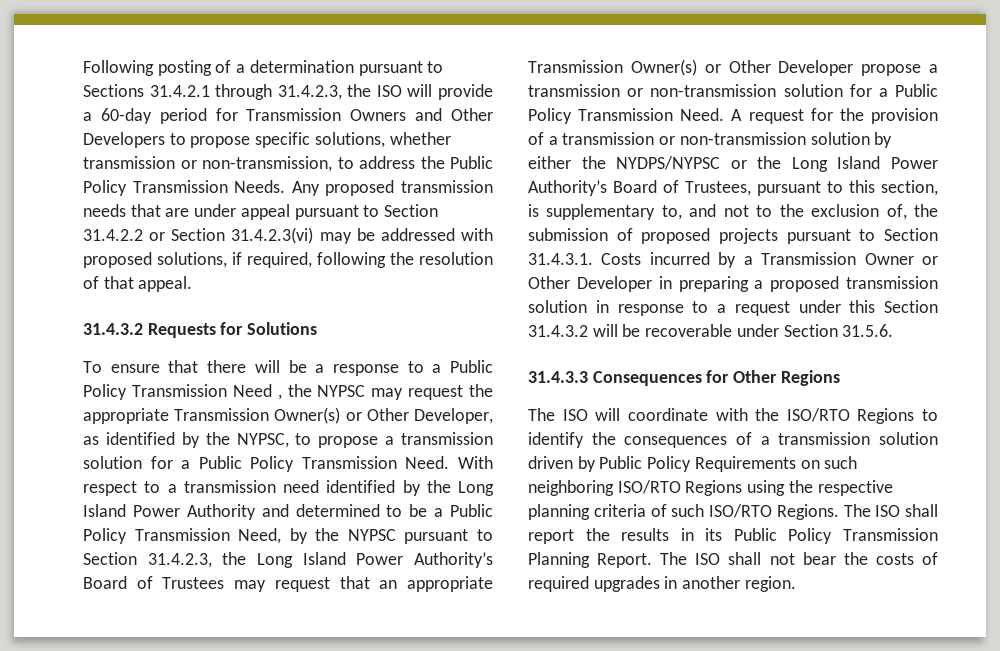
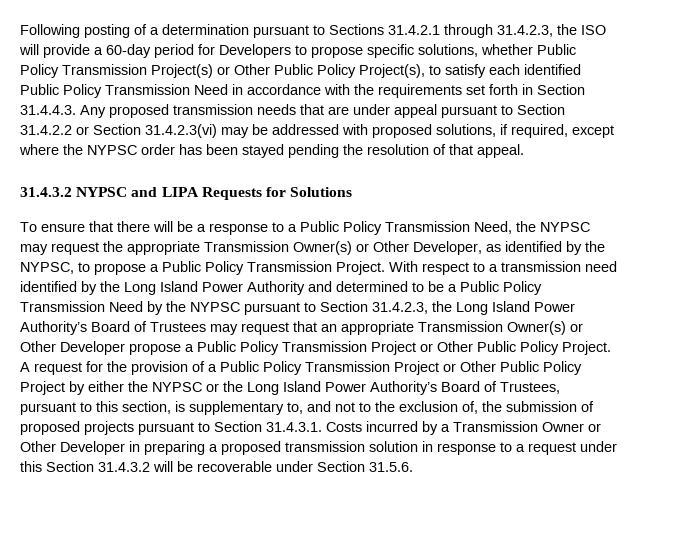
- Following posting of a determination pursuant to Sections 31.4.2.1 through 31.4.2.3, the ISO will provide a 60-day period for Transmission Owners and Other Developers to propose specific solutions, whether transmission or non-transmission, to address the Public Policy Transmission Needs. Any proposed transmission needs that are under appeal pursuant to Section 31.4.2.2 or Section 31.4.2.3(vi) may be addressed with proposed solutions, if required, following the resolution of that appeal.
+ Following posting of a determination pursuant to Sections 31.4.2.1 through 31.4.2.3, the ISO will provide a 60-day period for Developers to propose specific solutions, whether Public Policy Transmission Project(s) or Other Public Policy Project(s), to satisfy each identified Public Policy Transmission Need in accordance with the requirements set forth in Section 31.4.4.3. Any proposed transmission needs that are under appeal pursuant to Section 31.4.2.2 or Section 31.4.2.3(vi) may be addressed with proposed solutions, if required, except where the NYPSC order has been stayed pending the resolution of that appeal.
- 31.4.3.2 Requests for Solutions
+ 31.4.3.2 NYPSC and LIPA Requests for Solutions
- To ensure that there will be a response to a Public Policy Transmission Need , the NYPSC may request the appropriate Transmission Owner(s) or Other Developer, as identified by the NYPSC, to propose a transmission solution for a Public Policy Transmission Need.
+ To ensure that there will be a response to a Public Policy Transmission Need, the NYPSC may request the appropriate Transmission Owner(s) or Other Developer, as identified by the NYPSC, to propose a Public Policy Transmission Project.
- With respect to a transmission need identified by the Long Island Power Authority and determined to be a Public Policy Transmission Need, by the NYPSC pursuant to Section 31.4.2.3, the Long Island Power Authority’s Board of Trustees may request that an appropriate Transmission Owner(s) or Other Developer propose a transmission or non-transmission solution for a Public Policy Transmission Need.
+ With respect to a transmission need identified by the Long Island Power Authority and determined to be a Public Policy Transmission Need by the NYPSC pursuant to Section 31.4.2.3, the Long Island Power Authority’s Board of Trustees may request that an appropriate Transmission Owner(s) or Other Developer propose a Public Policy Transmission Project or Other Public Policy Project.
- A request for the provision of a transmission or non-transmission solution by either the NYDPS/NYPSC or the Long Island Power Authority’s Board of Trustees, pursuant to this section, is supplementary to, and not to the exclusion of, the submission of proposed projects pursuant to Section 31.4.3.1. Costs incurred by a Transmission Owner or Other Developer in preparing a proposed transmission solution in response to a request under this Section 31.4.3.2 will be recoverable under Section 31.5.6.
+ A request for the provision of a Public Policy Transmission Project or Other Public Policy Project by either the NYPSC or the Long Island Power Authority’s Board of Trustees, pursuant to this section, is supplementary to, and not to the exclusion of, the submission of proposed projects pursuant to Section 31.4.3.1. Costs incurred by a Transmission Owner or Other Developer in preparing a proposed transmission solution in response to a request under this Section 31.4.3.2 will be recoverable under Section 31.5.6.
- 31.4.3.3 Consequences for Other Regions
- The ISO will coordinate with the ISO/RTO Regions to identify the consequences of a transmission solution driven by Public Policy Requirements on such neighboring ISO/RTO Regions using the respective planning criteria of such ISO/RTO Regions. The ISO shall report the results in its Public Policy Transmission Planning Report. The ISO shall not bear the costs of required upgrades in another region.

